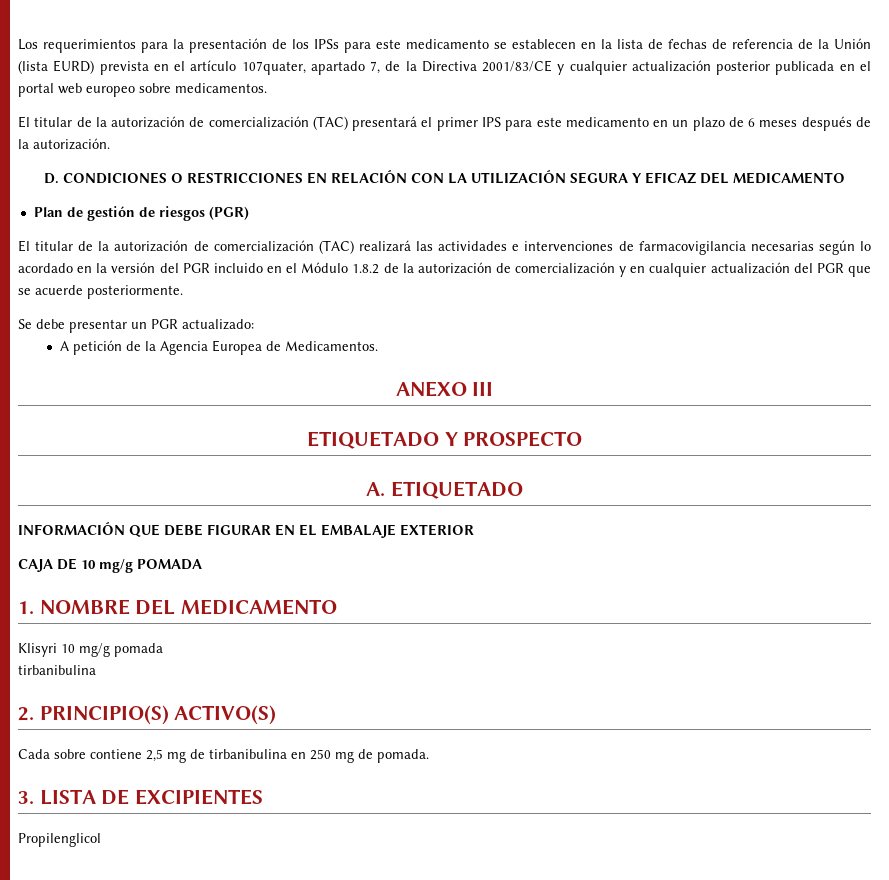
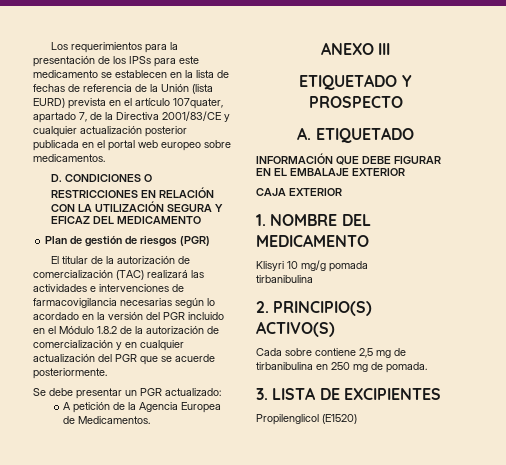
- El titular de la autorización de comercialización (TAC) presentará el primer IPS para este medicamento en un plazo de 6 meses después de la autorización.
- CAJA DE 10 mg/g POMADA
+ CAJA EXTERIOR
- Propilenglicol
+ Propilenglicol (E1520)

